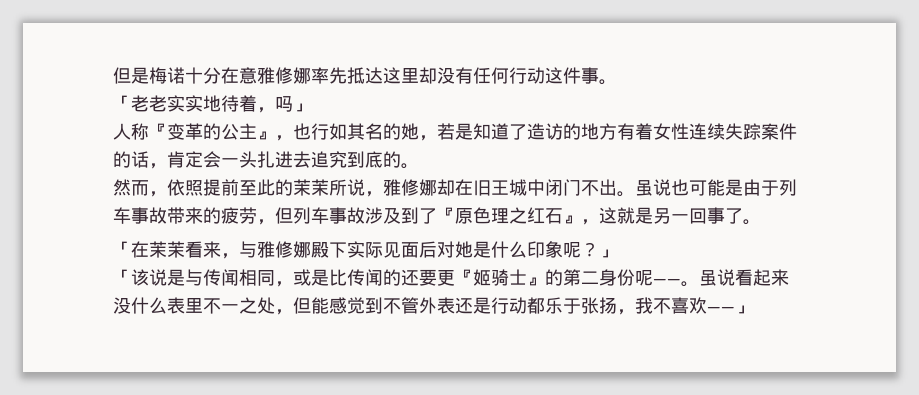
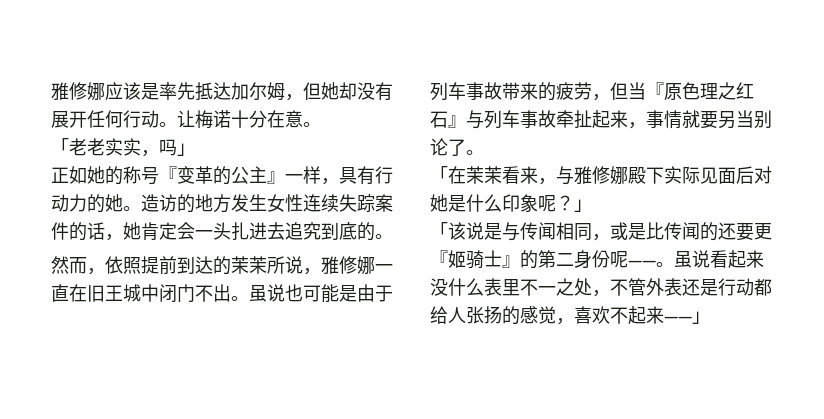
- 但是梅诺十分在意雅修娜率先抵达这里却没有任何行动这件事。
+ 雅修娜应该是率先抵达加尔姆，但她却没有展开任何行动。让梅诺十分在意。
- 「老老实实地待着，吗」
+ 「老老实实，吗」
- 人称『变革的公主』，也行如其名的她，若是知道了造访的地方有着女性连续失踪案件的话，肯定会一头扎进去追究到底的。
+ 正如她的称号『变革的公主』一样，具有行动力的她。造访的地方发生女性连续失踪案件的话，她肯定会一头扎进去追究到底的。
- 然而，依照提前至此的茉茉所说，雅修娜却在旧王城中闭门不出。
+ 然而，依照提前到达的茉茉所说，雅修娜一直在旧王城中闭门不出。
- 虽说也可能是由于列车事故带来的疲劳，但列车事故涉及到了『原色理之红石』，这就是另一回事了。
+ 虽说也可能是由于列车事故带来的疲劳，但当『原色理之红石』与列车事故牵扯起来，事情就要另当别论了。
- 虽说看起来没什么表里不一之处，但能感觉到不管外表还是行动都乐于张扬，我不喜欢——」
+ 虽说看起来没什么表里不一之处，不管外表还是行动都给人张扬的感觉，喜欢不起来——」

